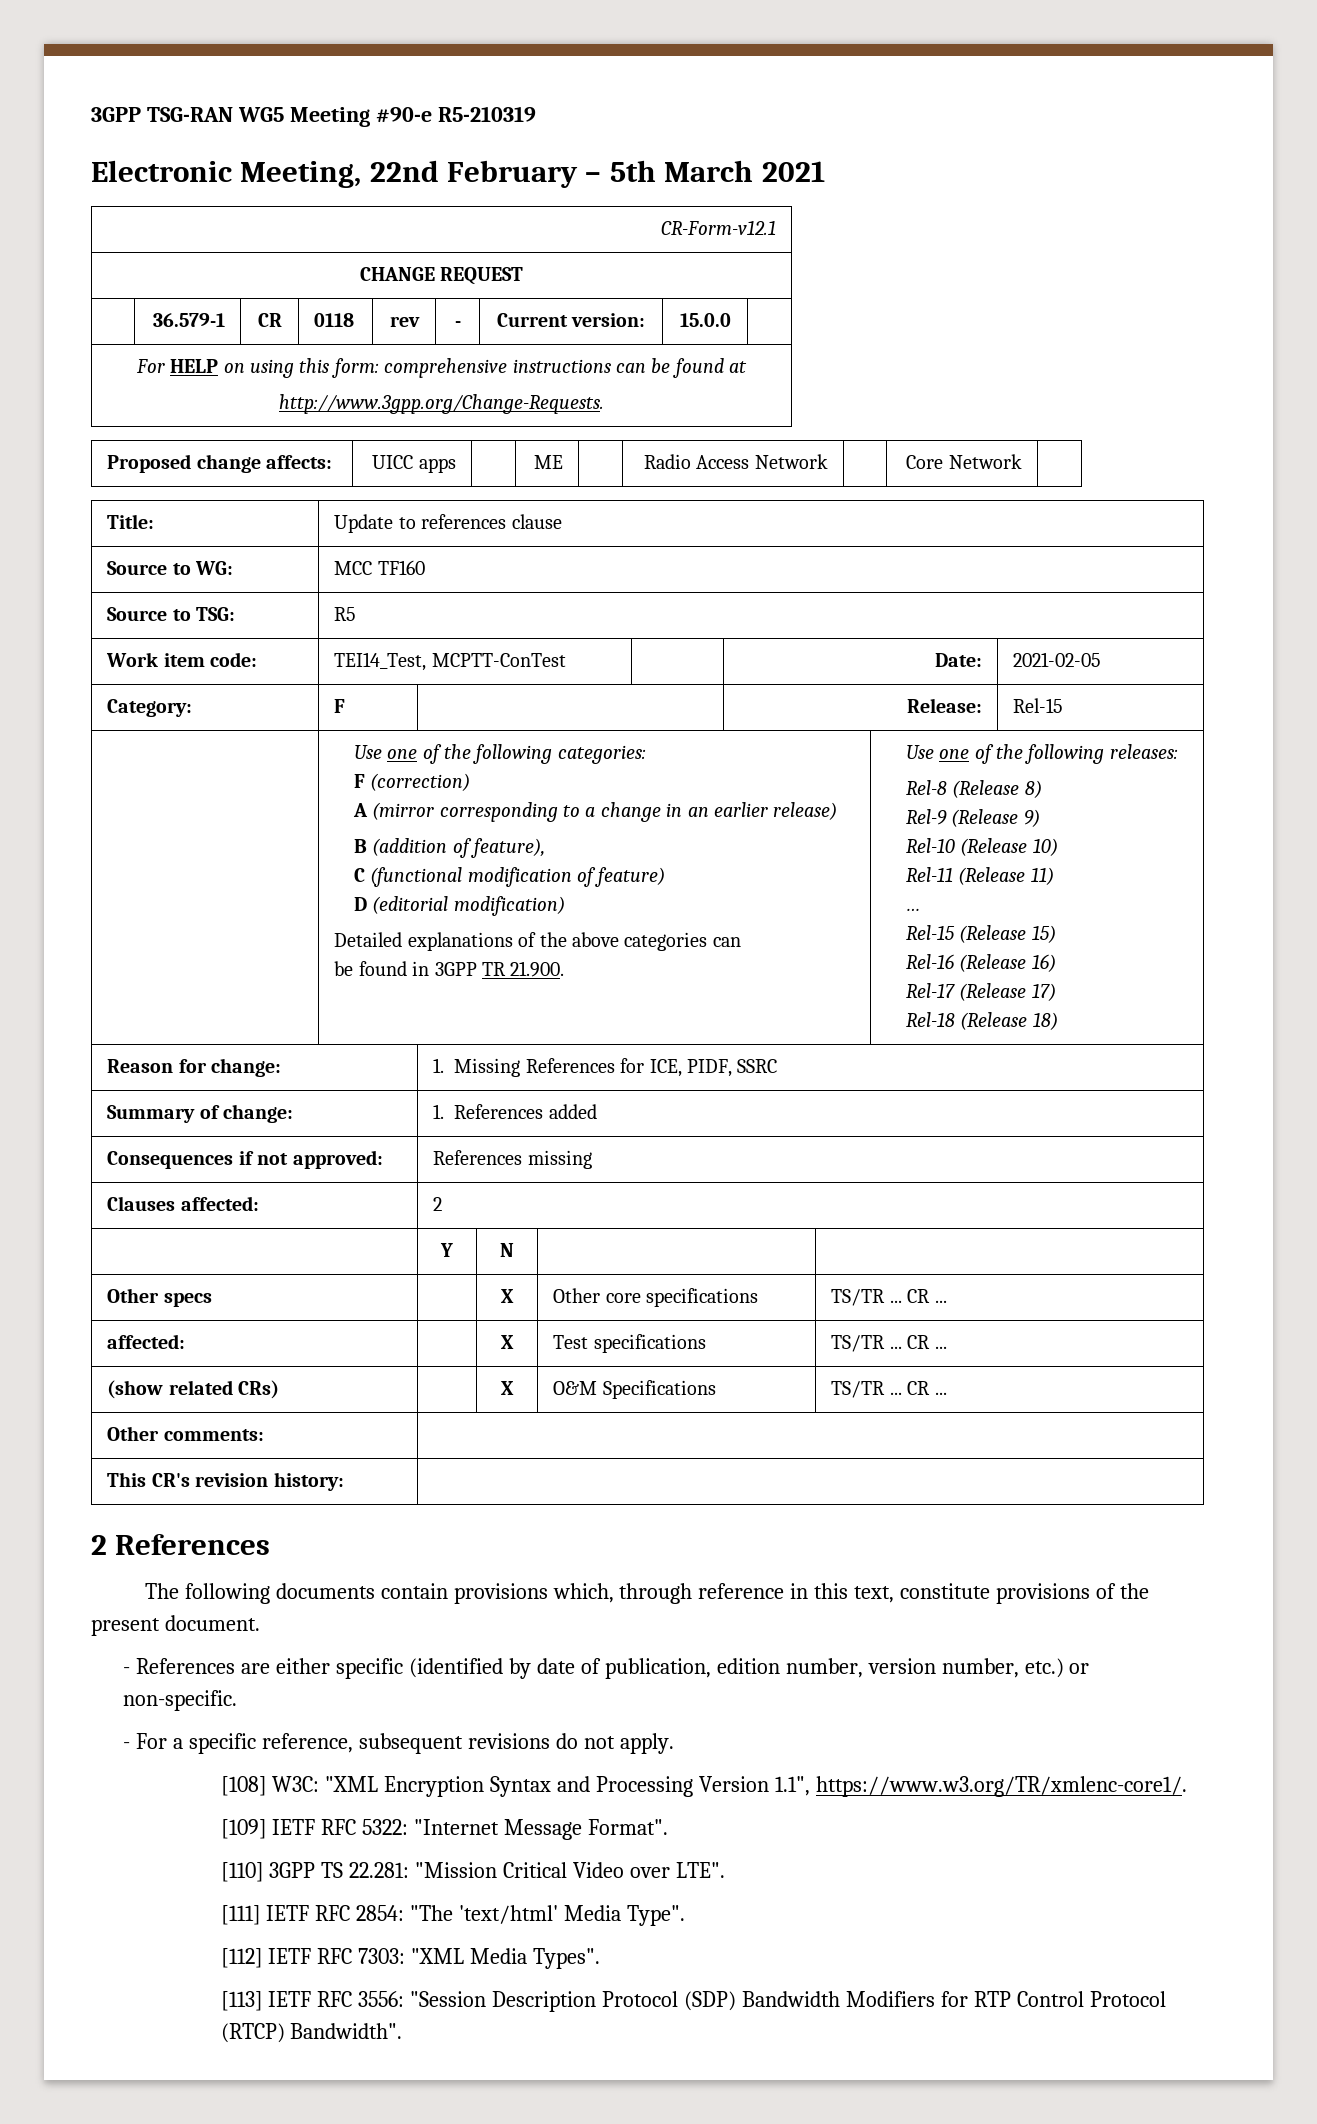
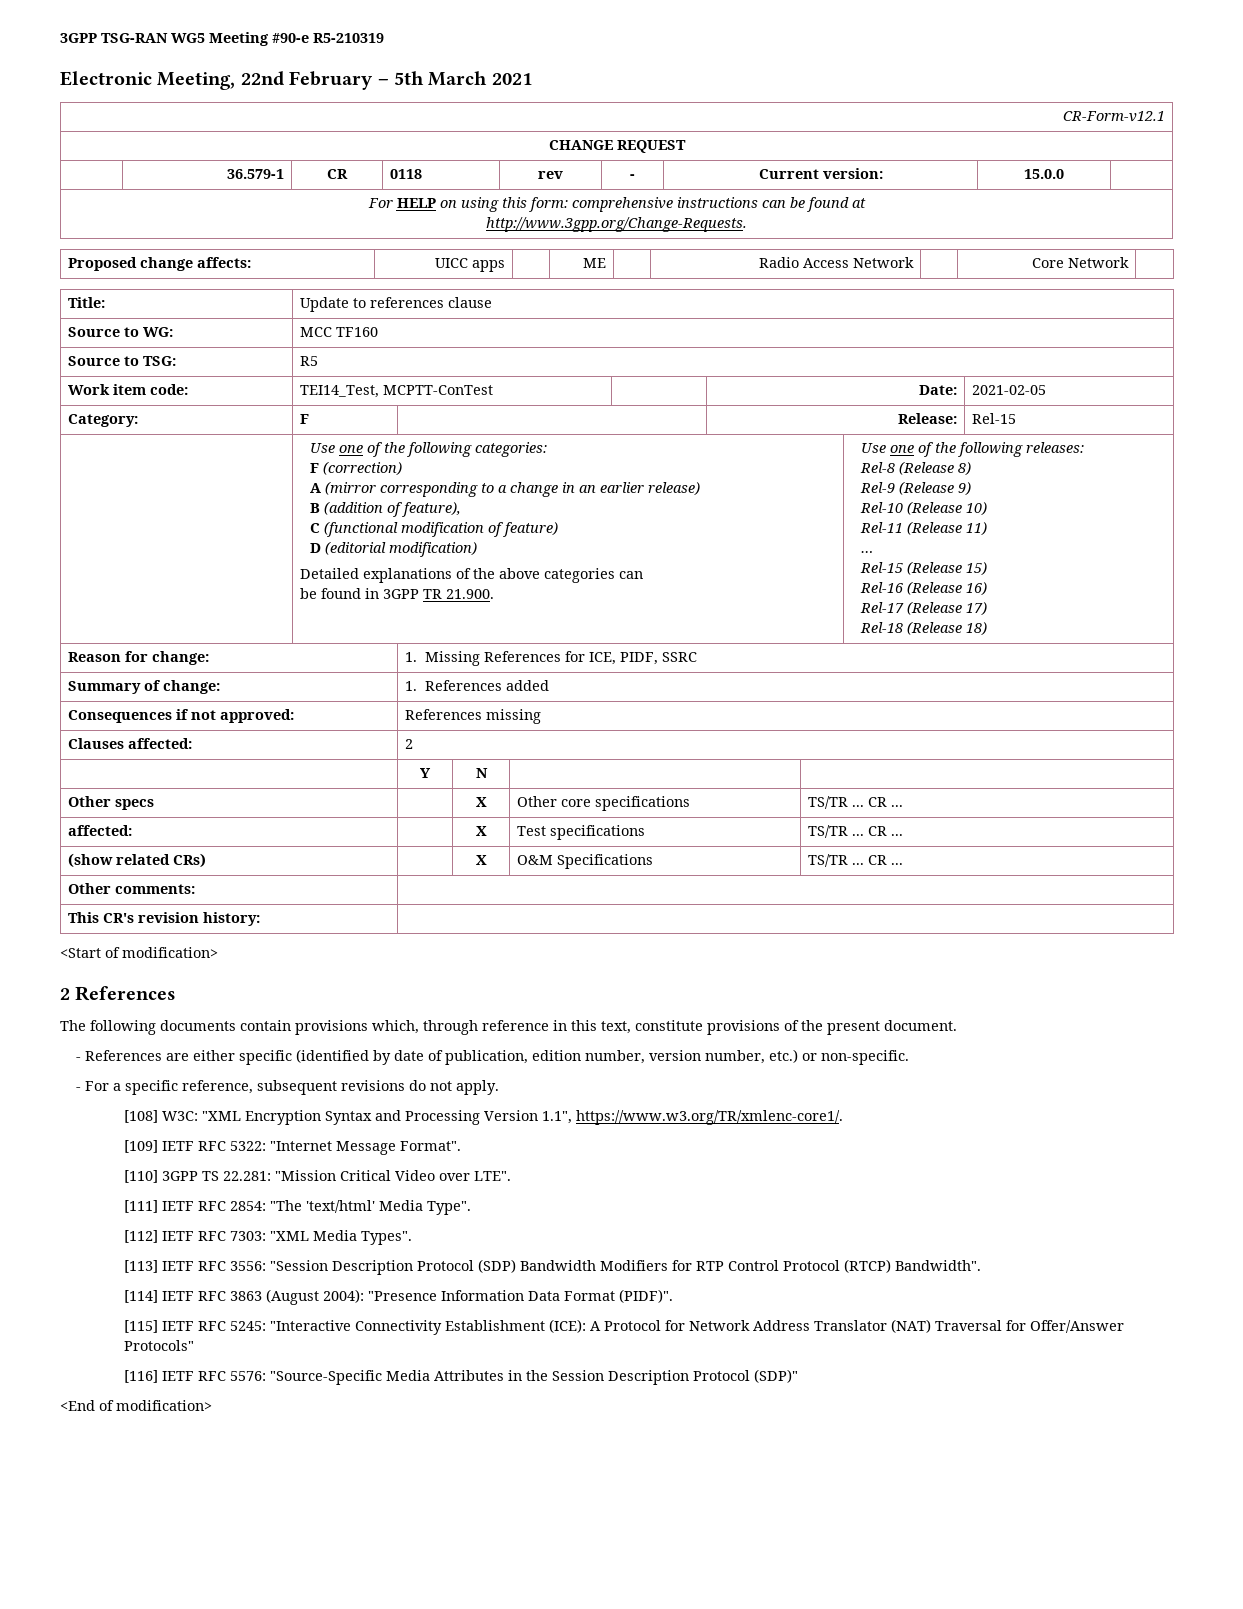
+ <Start of modification>
+ [114] IETF RFC 3863 (August 2004): "Presence Information Data Format (PIDF)".
+ [115] IETF RFC 5245: "Interactive Connectivity Establishment (ICE): A Protocol for Network Address Translator (NAT) Traversal for Offer/Answer Protocols"
+ [116] IETF RFC 5576: "Source-Specific Media Attributes in the Session Description Protocol (SDP)"
+ <End of modification>

